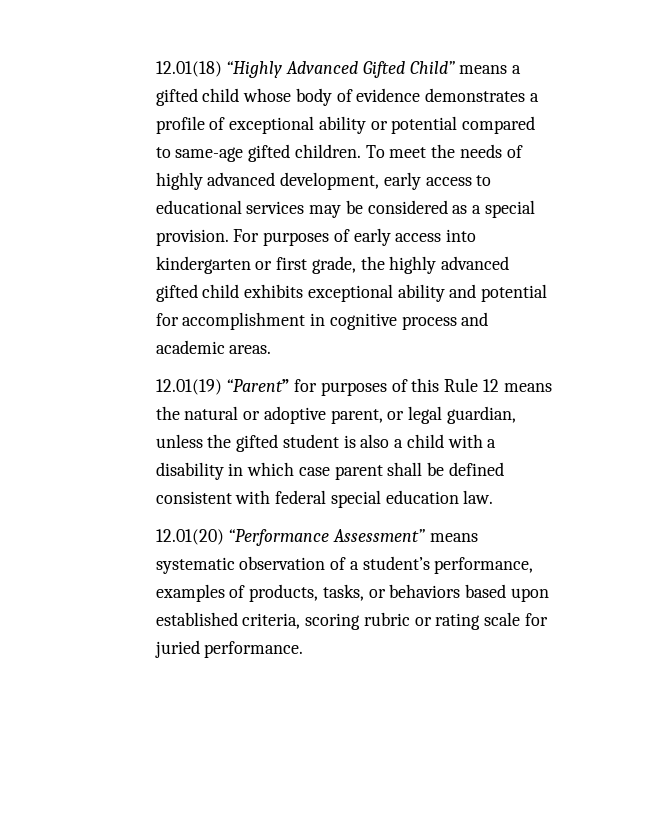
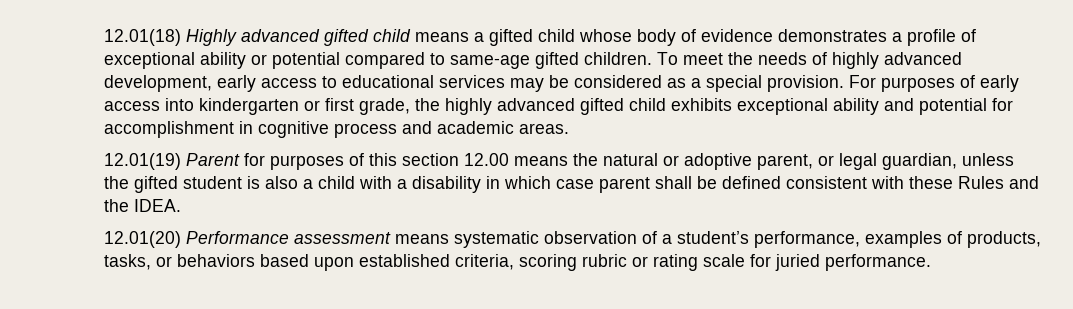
- 12.01(18) “Highly Advanced Gifted Child” means a gifted child whose body of evidence demonstrates a profile of exceptional ability or potential compared to same-age gifted children.
+ 12.01(18) Highly advanced gifted child means a gifted child whose body of evidence demonstrates a profile of exceptional ability or potential compared to same-age gifted children.
- 12.01(19) “Parent” for purposes of this Rule 12 means the natural or adoptive parent, or legal guardian, unless the gifted student is also a child with a disability in which case parent shall be defined consistent with federal special education law.
+ 12.01(19) Parent for purposes of this section 12.00 means the natural or adoptive parent, or legal guardian, unless the gifted student is also a child with a disability in which case parent shall be defined consistent with these Rules and the IDEA.
- 12.01(20) “Performance Assessment” means systematic observation of a student’s performance, examples of products, tasks, or behaviors based upon established criteria, scoring rubric or rating scale for juried performance.
+ 12.01(20) Performance assessment means systematic observation of a student’s performance, examples of products, tasks, or behaviors based upon established criteria, scoring rubric or rating scale for juried performance.

